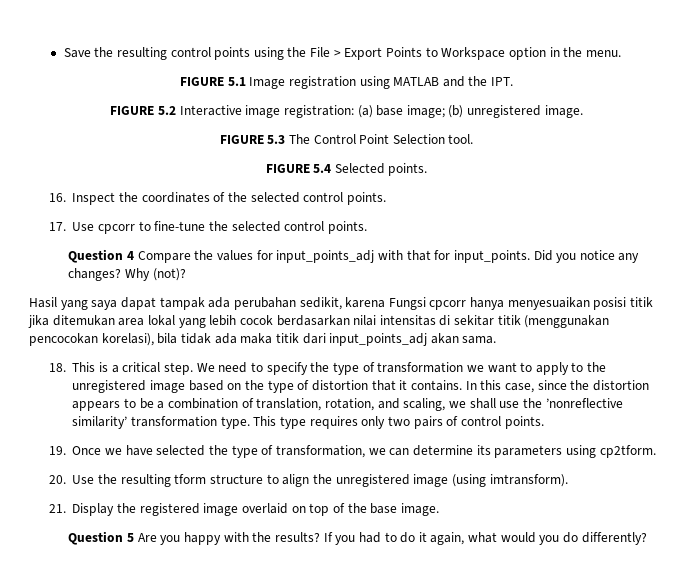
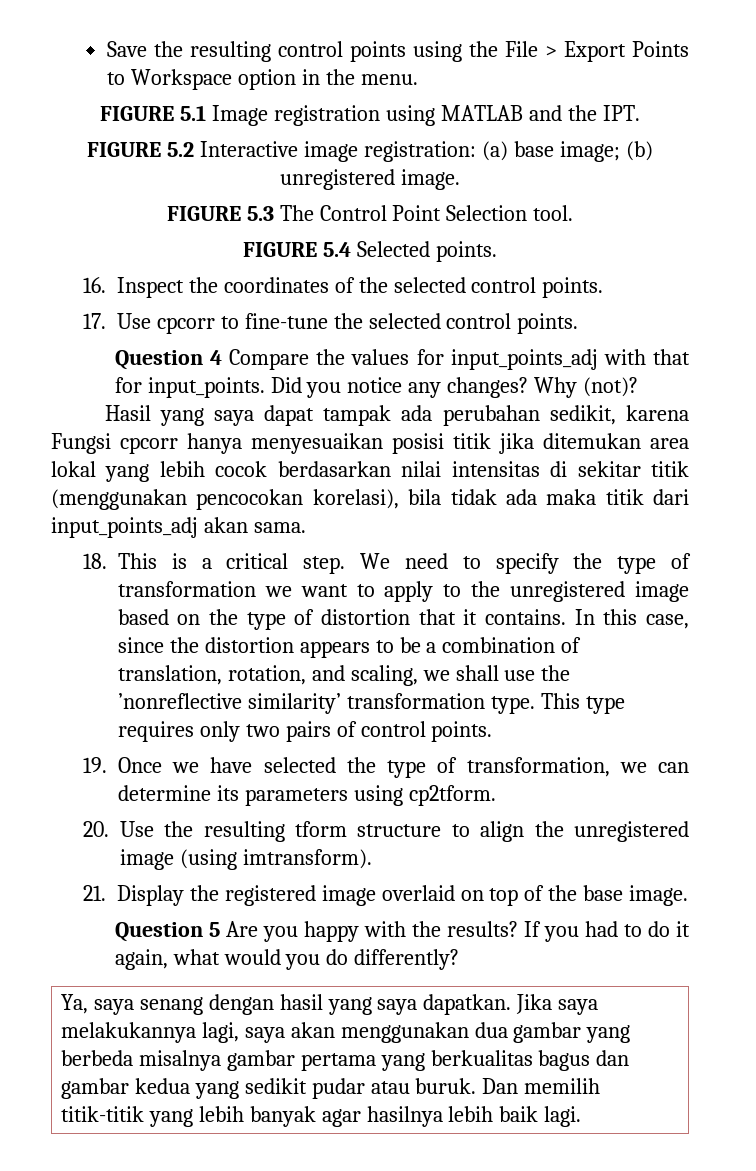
+ Ya, saya senang dengan hasil yang saya dapatkan. Jika saya melakukannya lagi, saya akan menggunakan dua gambar yang berbeda misalnya gambar pertama yang berkualitas bagus dan gambar kedua yang sedikit pudar atau buruk. Dan memilih titik-titik yang lebih banyak agar hasilnya lebih baik lagi.

